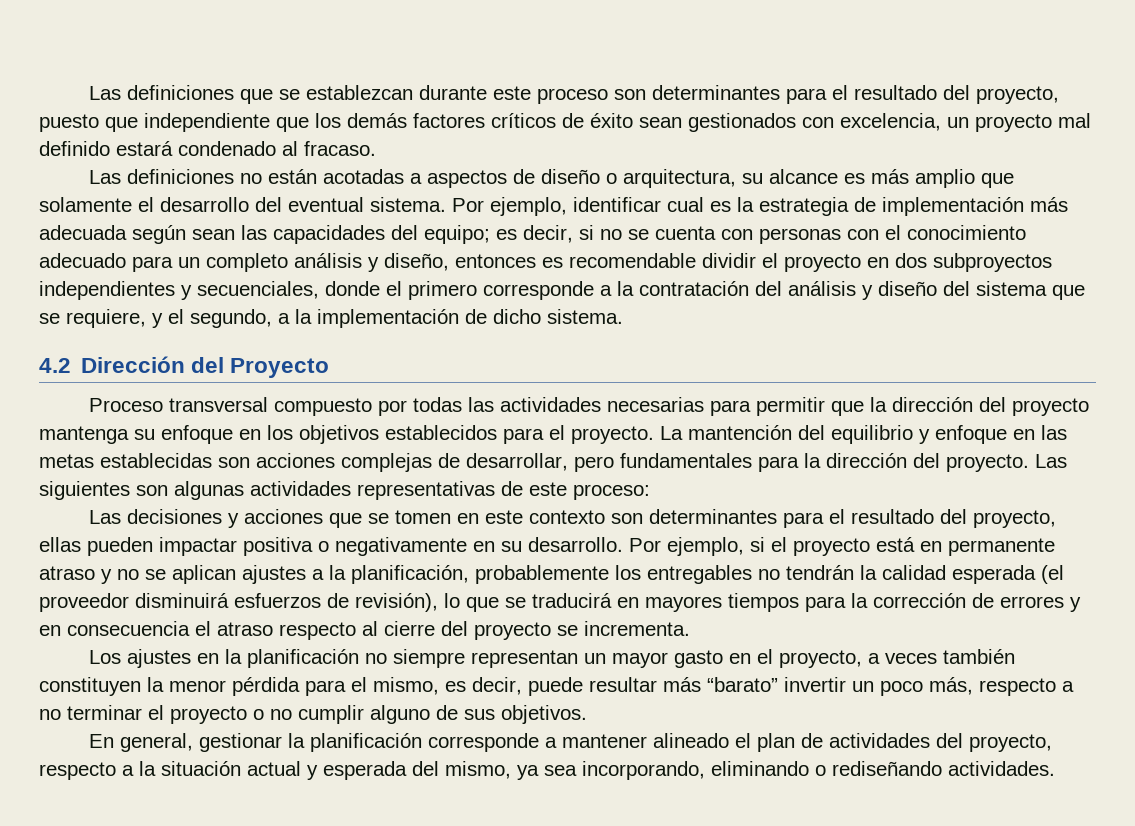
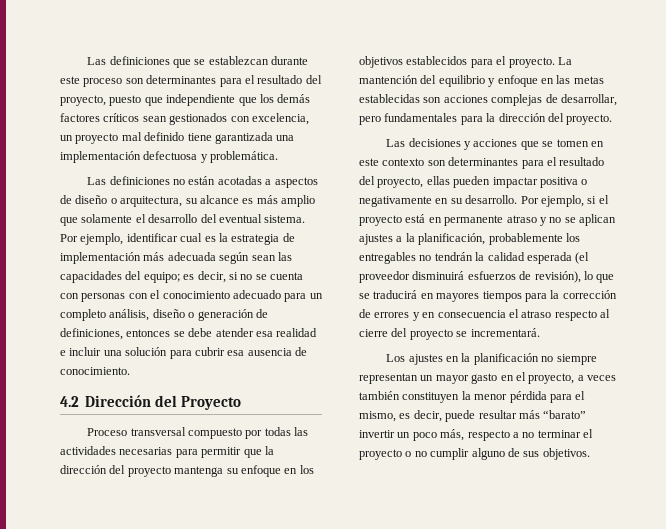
- Las definiciones que se establezcan durante este proceso son determinantes para el resultado del proyecto, puesto que independiente que los demás factores críticos de éxito sean gestionados con excelencia, un proyecto mal definido estará condenado al fracaso.
+ Las definiciones que se establezcan durante este proceso son determinantes para el resultado del proyecto, puesto que independiente que los demás factores críticos sean gestionados con excelencia, un proyecto mal definido tiene garantizada una implementación defectuosa y problemática.
- Por ejemplo, identificar cual es la estrategia de implementación más adecuada según sean las capacidades del equipo; es decir, si no se cuenta con personas con el conocimiento adecuado para un completo análisis y diseño, entonces es recomendable dividir el proyecto en dos subproyectos independientes y secuenciales, donde el primero corresponde a la contratación del análisis y diseño del sistema que se requiere, y el segundo, a la implementación de dicho sistema.
+ Por ejemplo, identificar cual es la estrategia de implementación más adecuada según sean las capacidades del equipo; es decir, si no se cuenta con personas con el conocimiento adecuado para un completo análisis, diseño o generación de definiciones, entonces se debe atender esa realidad e incluir una solución para cubrir esa ausencia de conocimiento.
- Las siguientes son algunas actividades representativas de este proceso:
- Por ejemplo, si el proyecto está en permanente atraso y no se aplican ajustes a la planificación, probablemente los entregables no tendrán la calidad esperada (el proveedor disminuirá esfuerzos de revisión), lo que se traducirá en mayores tiempos para la corrección de errores y en consecuencia el atraso respecto al cierre del proyecto se incrementa.
+ Por ejemplo, si el proyecto está en permanente atraso y no se aplican ajustes a la planificación, probablemente los entregables no tendrán la calidad esperada (el proveedor disminuirá esfuerzos de revisión), lo que se traducirá en mayores tiempos para la corrección de errores y en consecuencia el atraso respecto al cierre del proyecto se incrementará.
- En general, gestionar la planificación corresponde a mantener alineado el plan de actividades del proyecto, respecto a la situación actual y esperada del mismo, ya sea incorporando, eliminando o rediseñando actividades.

